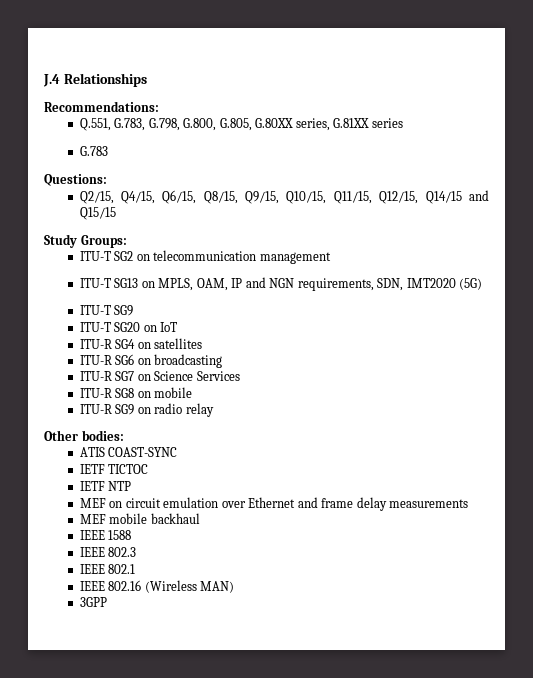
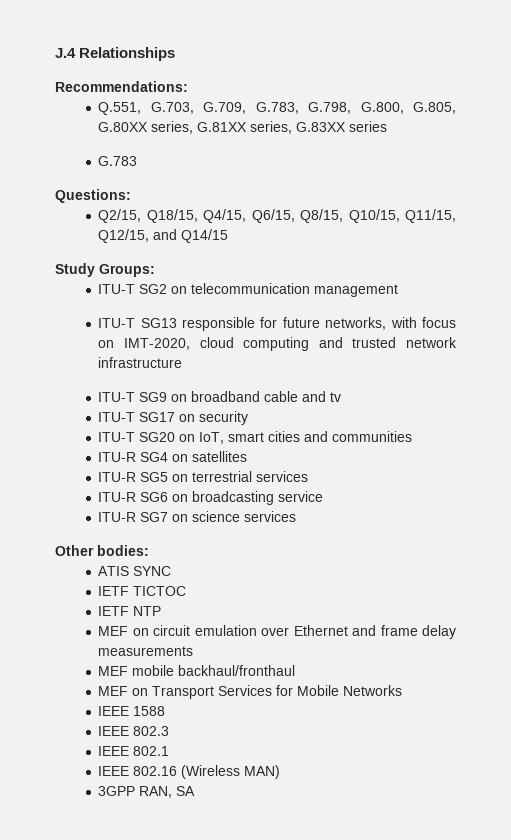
- Q.551, G.783, G.798, G.800, G.805, G.80XX series, G.81XX series
+ Q.551, G.703, G.709, G.783, G.798, G.800, G.805, G.80XX series, G.81XX series, G.83XX series
- Q2/15, Q4/15, Q6/15, Q8/15, Q9/15, Q10/15, Q11/15, Q12/15, Q14/15 and Q15/15
+ Q2/15, Q18/15, Q4/15, Q6/15, Q8/15, Q10/15, Q11/15, Q12/15, and Q14/15
- ITU-T SG13 on MPLS, OAM, IP and NGN requirements, SDN, IMT2020 (5G)
- ITU-T SG9
- ITU-T SG20 on IoT
+ ITU-T SG13 responsible for future networks, with focus on IMT-2020, cloud computing and trusted network infrastructure
+ ITU-T SG9 on broadband cable and tv
+ ITU-T SG17 on security
+ ITU-T SG20 on IoT, smart cities and communities
+ ITU-R SG5 on terrestrial services
- ITU-R SG6 on broadcasting
+ ITU-R SG6 on broadcasting service
- ITU-R SG7 on Science Services
- ITU-R SG8 on mobile
- ITU-R SG9 on radio relay
+ ITU-R SG7 on science services
- ATIS COAST-SYNC
+ ATIS SYNC
- MEF mobile backhaul
+ MEF mobile backhaul/fronthaul
+ MEF on Transport Services for Mobile Networks
- 3GPP
+ 3GPP RAN, SA

